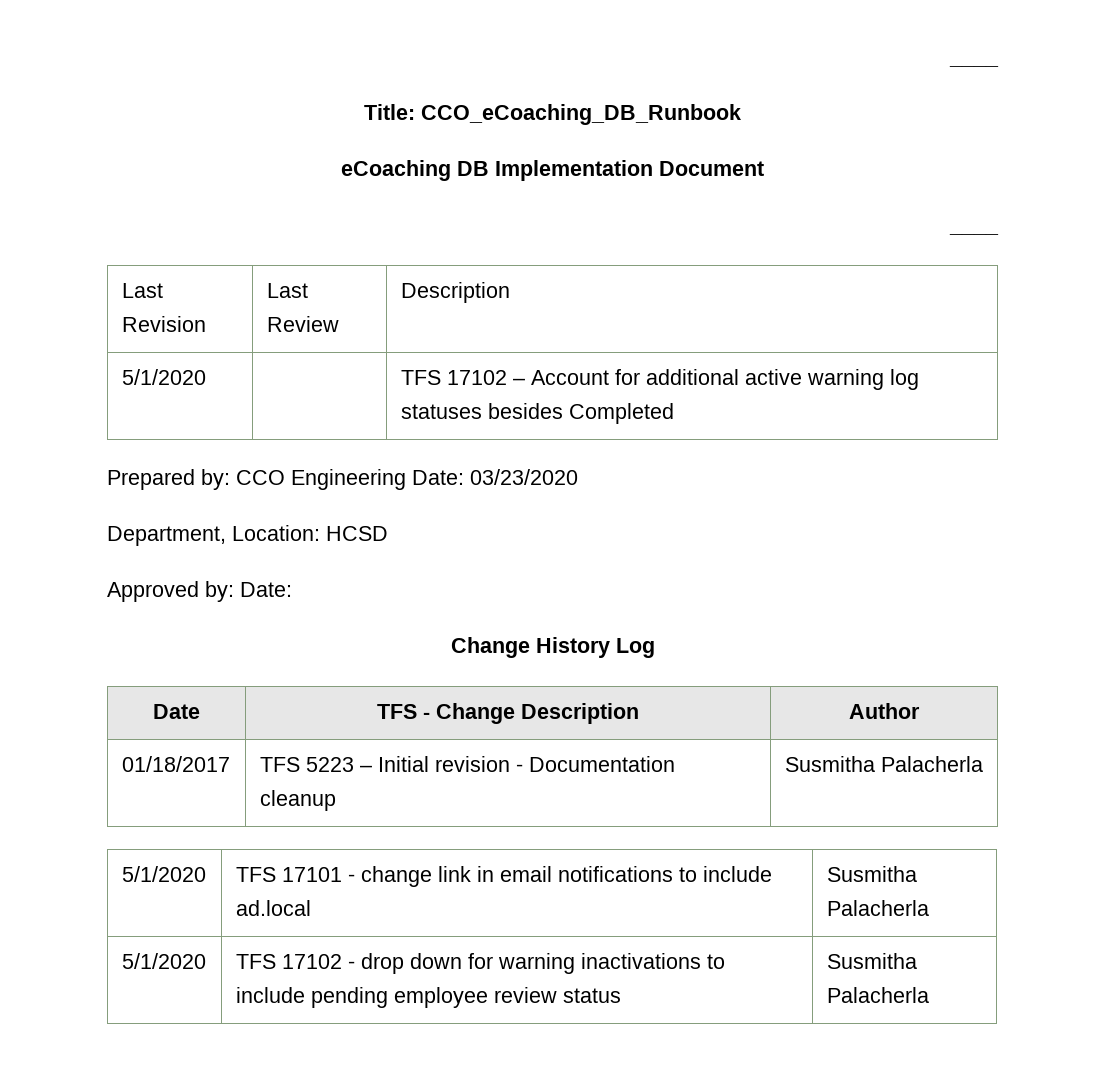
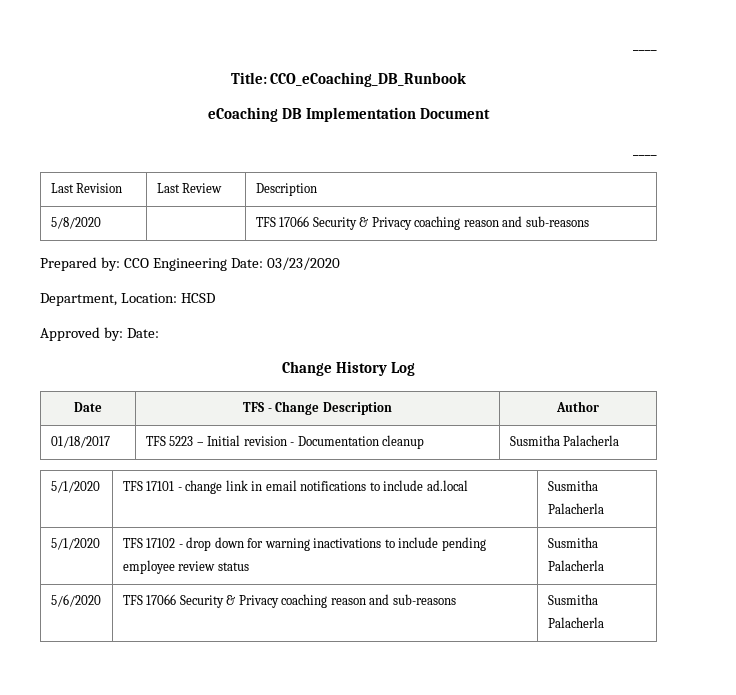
- 5/1/2020 | | TFS 17102 – Account for additional active warning log statuses besides Completed
+ 5/8/2020 | | TFS 17066 Security & Privacy coaching reason and sub-reasons
+ 5/6/2020 | TFS 17066 Security & Privacy coaching reason and sub-reasons | Susmitha Palacherla

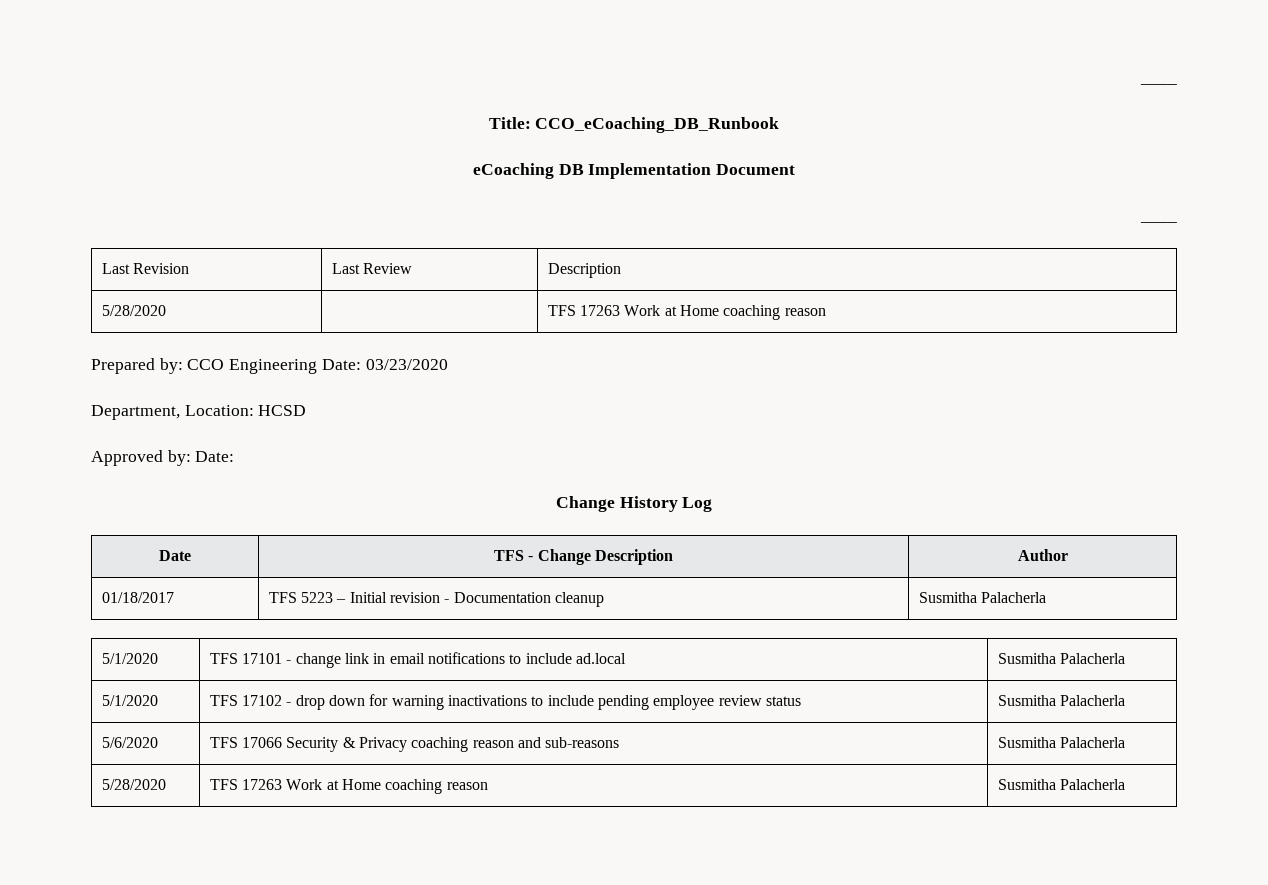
- 5/8/2020 | | TFS 17066 Security & Privacy coaching reason and sub-reasons
+ 5/28/2020 | | TFS 17263 Work at Home coaching reason
+ 5/28/2020 | TFS 17263 Work at Home coaching reason | Susmitha Palacherla

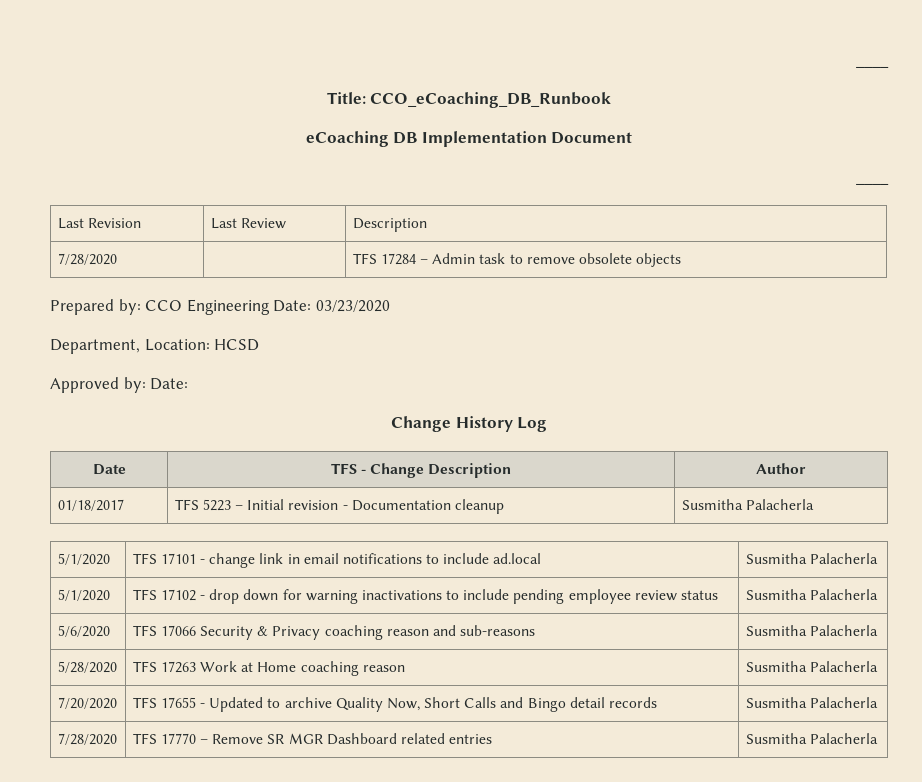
- 5/28/2020 | | TFS 17263 Work at Home coaching reason
+ 7/28/2020 | | TFS 17284 – Admin task to remove obsolete objects
+ 7/20/2020 | TFS 17655 - Updated to archive Quality Now, Short Calls and Bingo detail records | Susmitha Palacherla
+ 7/28/2020 | TFS 17770 – Remove SR MGR Dashboard related entries | Susmitha Palacherla

